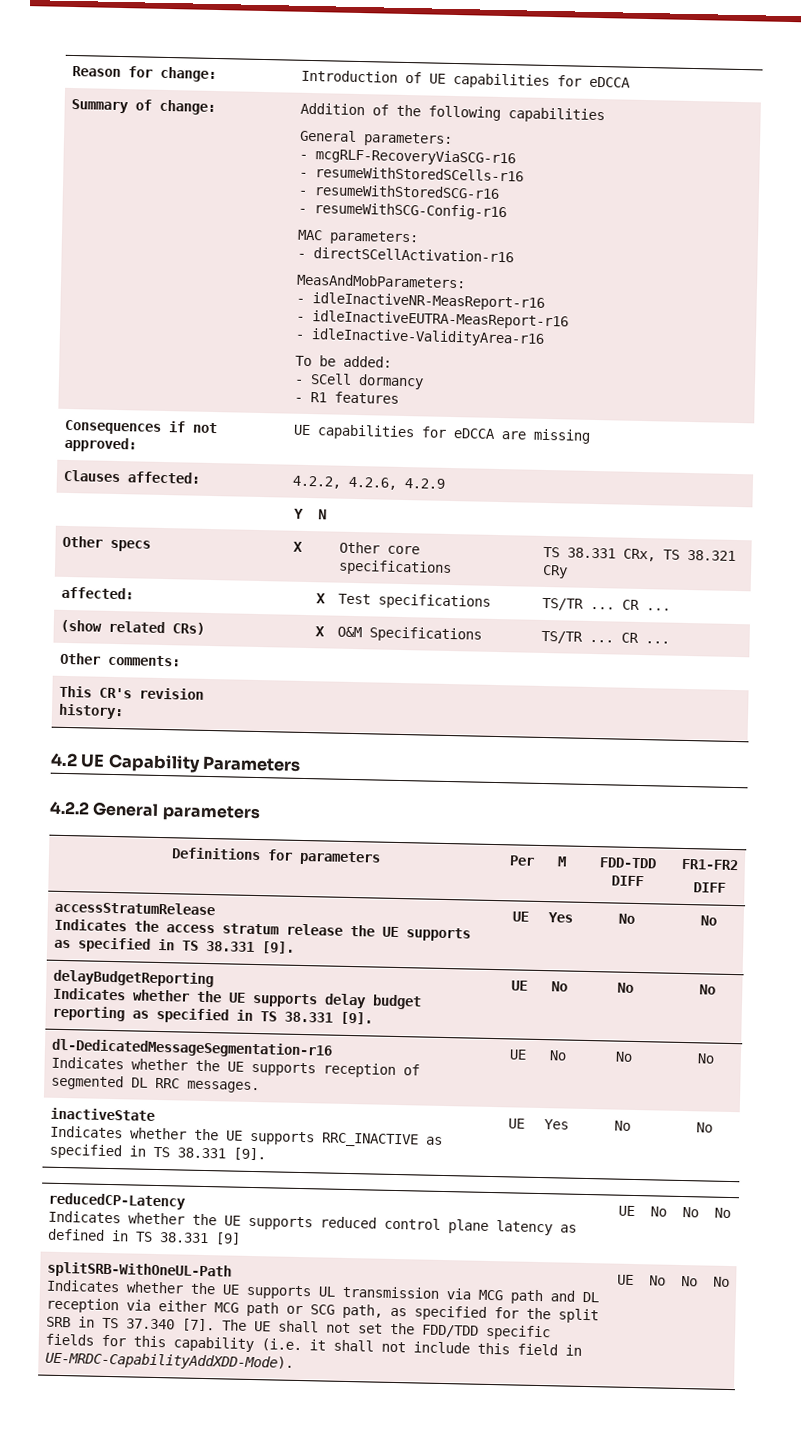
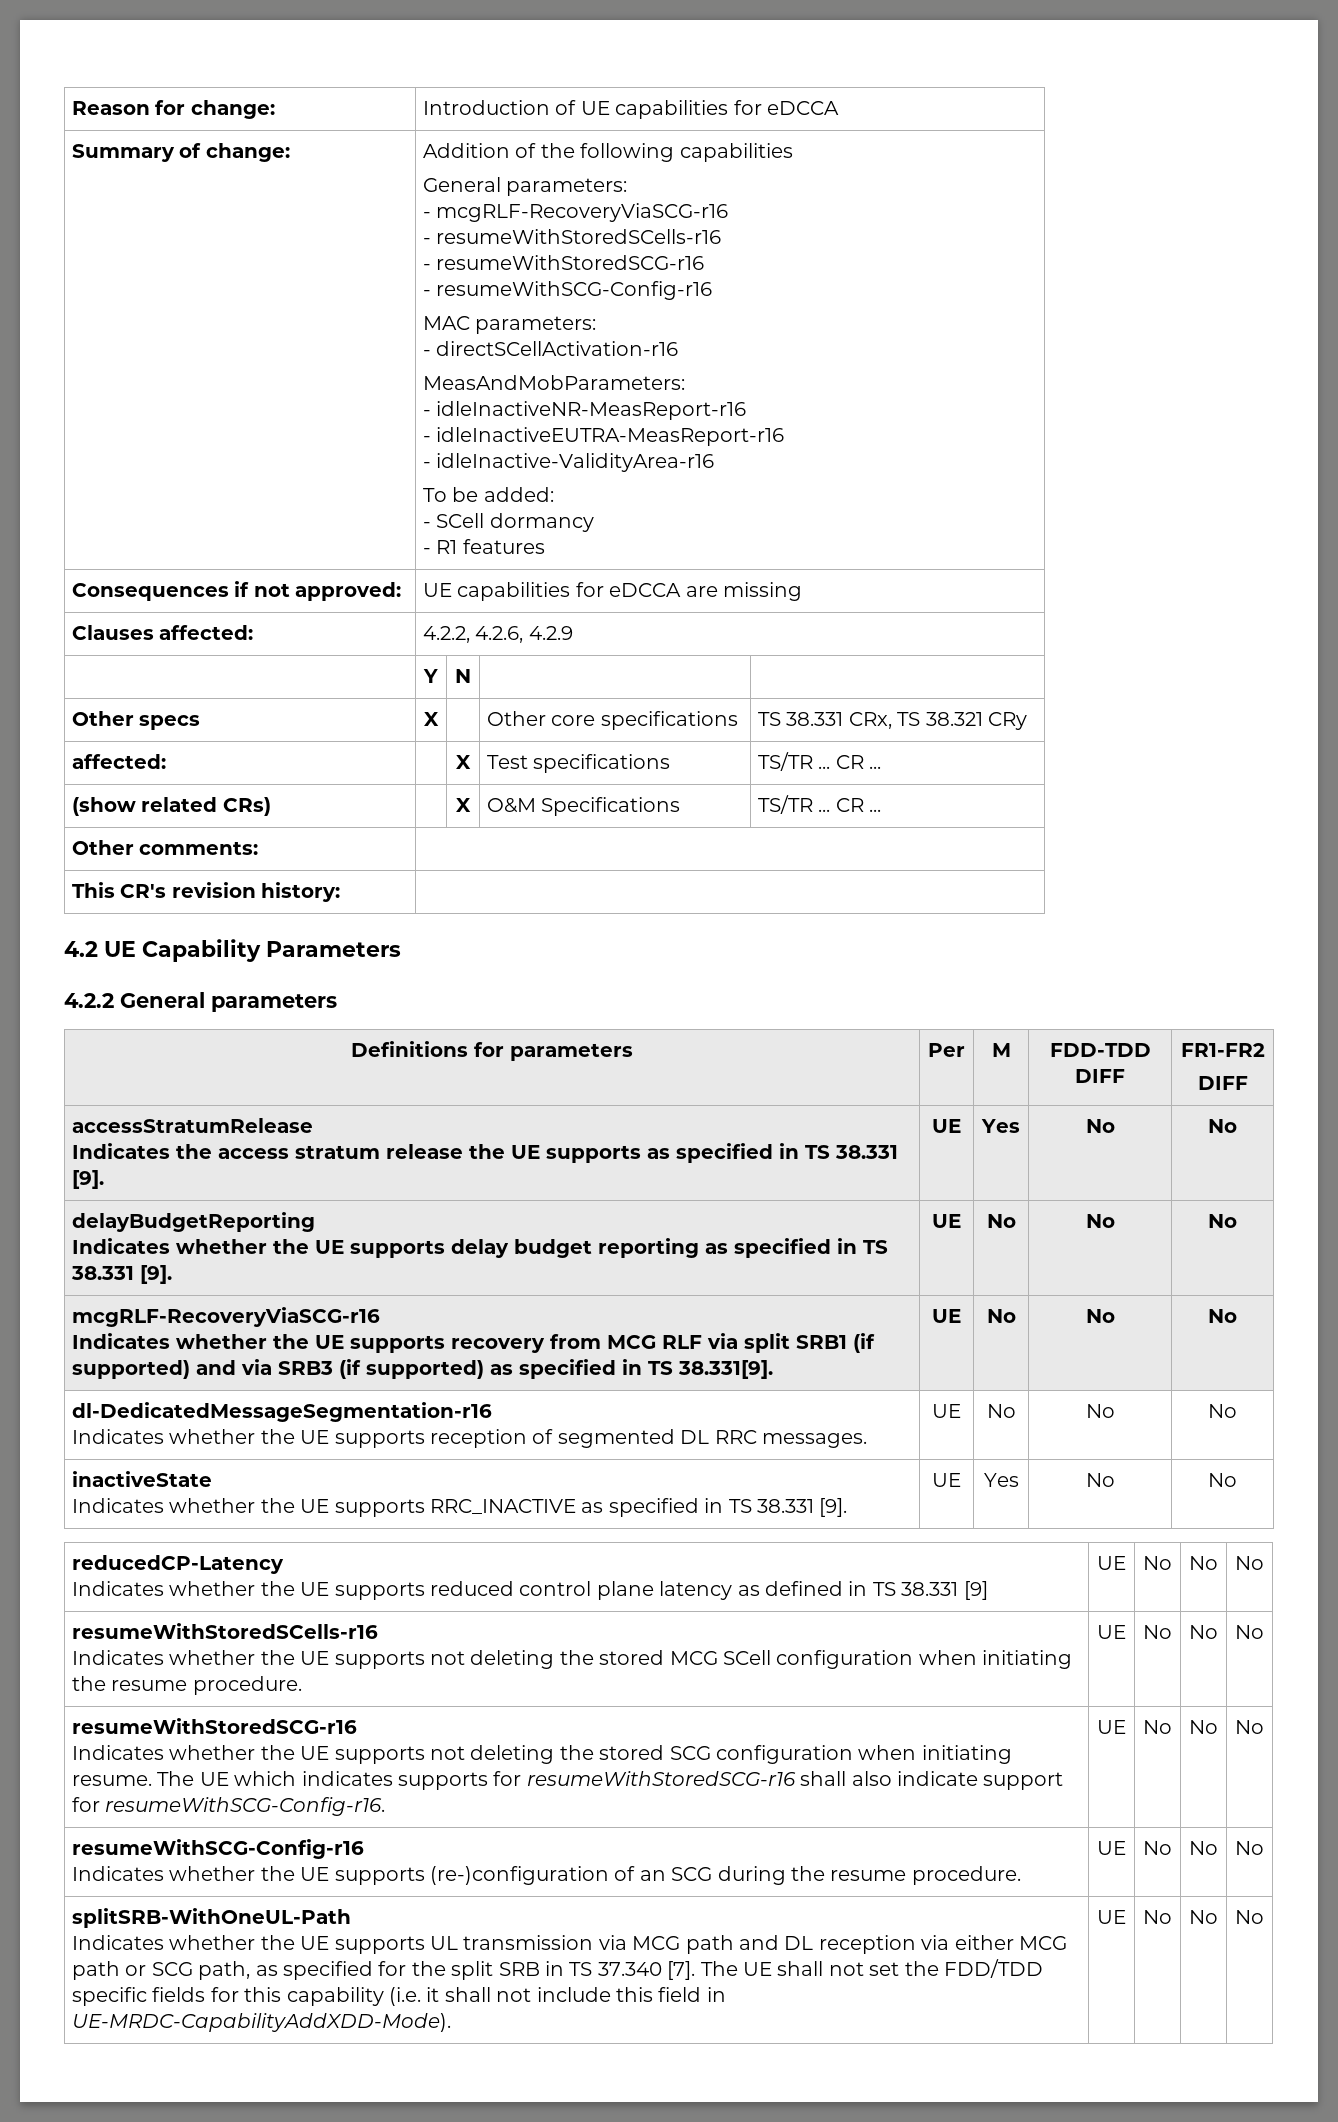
  delayBudgetReporting
  Indicates whether the UE supports delay budget reporting as specified in TS 38.331 [9]. | UE | No | No | No
+ mcgRLF-RecoveryViaSCG-r16
+ Indicates whether the UE supports recovery from MCG RLF via split SRB1 (if supported) and via SRB3 (if supported) as specified in TS 38.331[9]. | UE | No | No | No
  reducedCP-Latency
  Indicates whether the UE supports reduced control plane latency as defined in TS 38.331 [9] | UE | No | No | No
+ resumeWithStoredSCells-r16
+ Indicates whether the UE supports not deleting the stored MCG SCell configuration when initiating the resume procedure. | UE | No | No | No
+ resumeWithStoredSCG-r16
+ Indicates whether the UE supports not deleting the stored SCG configuration when initiating resume. The UE which indicates supports for resumeWithStoredSCG-r16 shall also indicate support for resumeWithSCG-Config-r16. | UE | No | No | No
+ resumeWithSCG-Config-r16
+ Indicates whether the UE supports (re-)configuration of an SCG during the resume procedure. | UE | No | No | No

